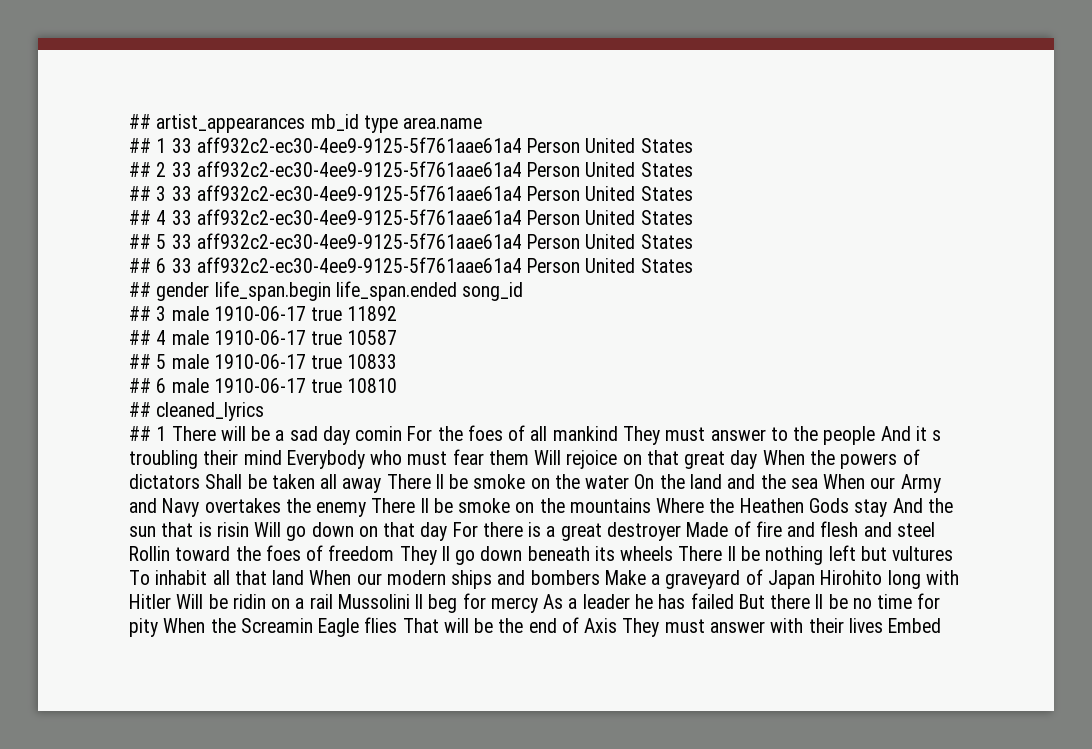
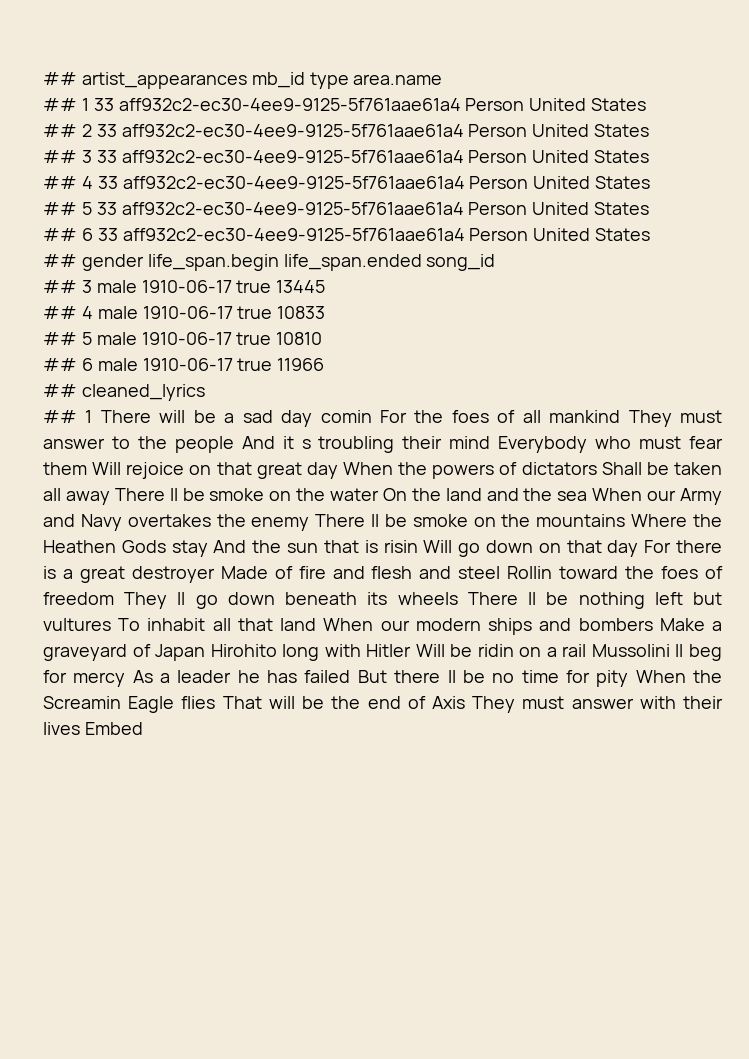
- ## 3 male 1910-06-17 true 11892
+ ## 3 male 1910-06-17 true 13445
- ## 4 male 1910-06-17 true 10587
+ ## 4 male 1910-06-17 true 10833
- ## 5 male 1910-06-17 true 10833
+ ## 5 male 1910-06-17 true 10810
- ## 6 male 1910-06-17 true 10810
+ ## 6 male 1910-06-17 true 11966

